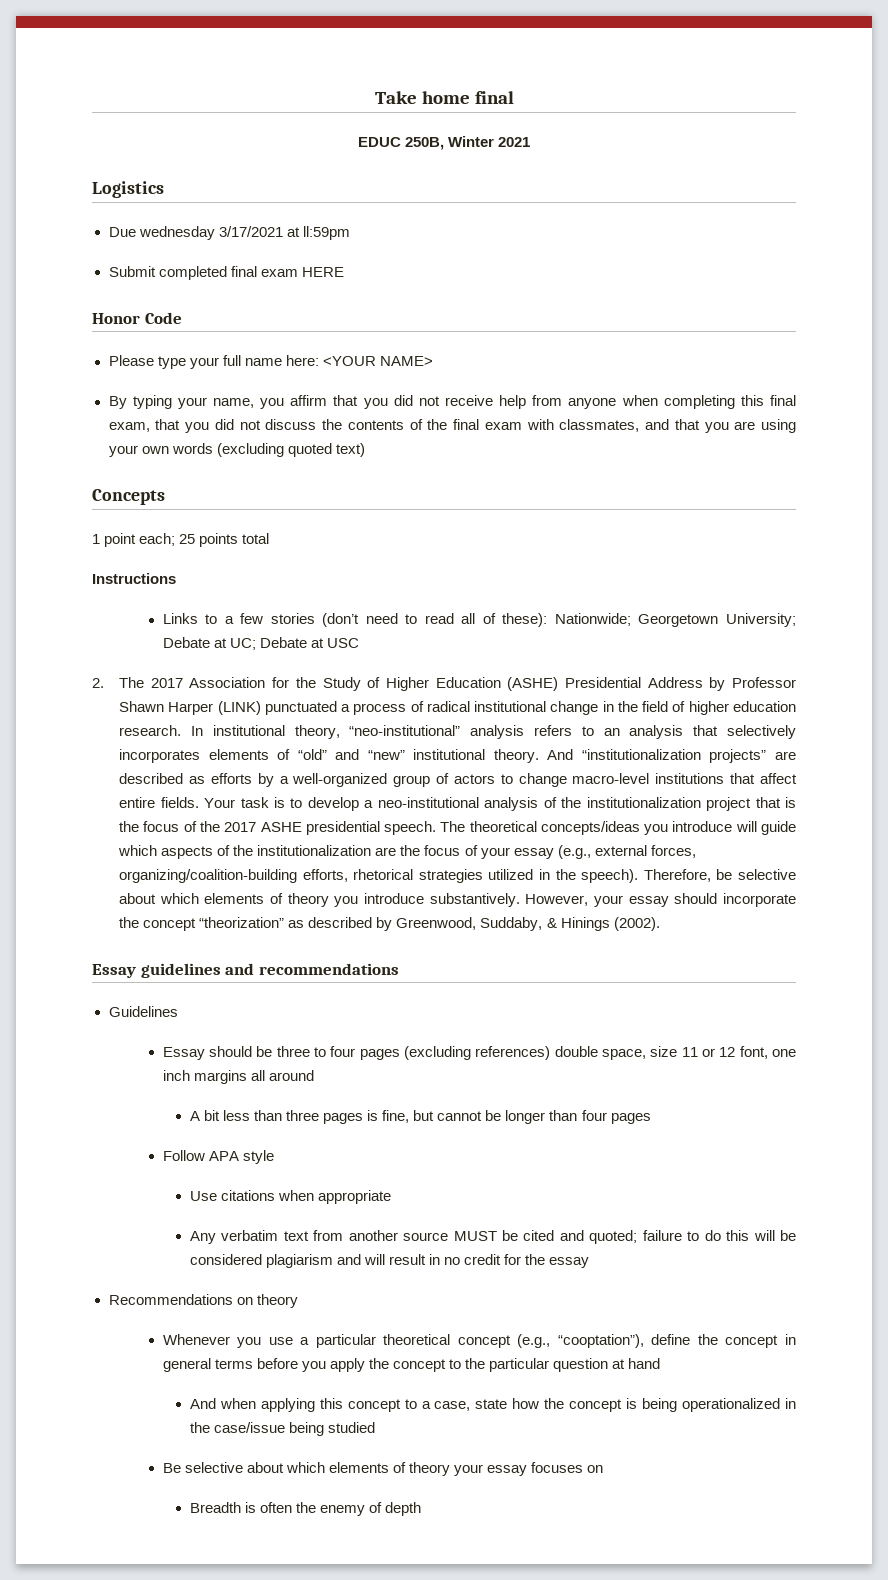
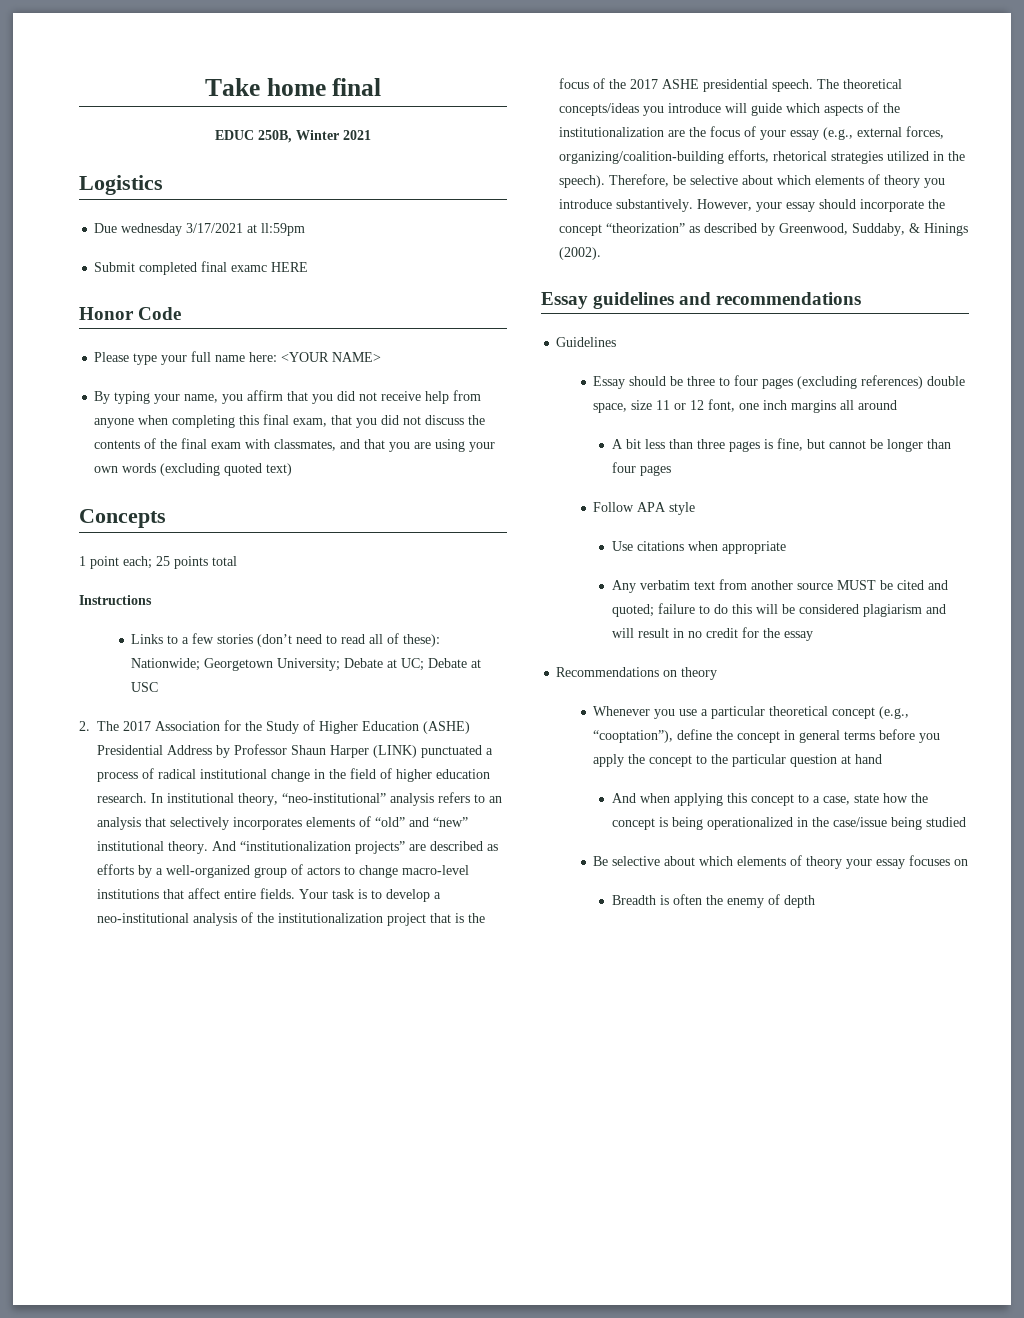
- Submit completed final exam HERE
+ Submit completed final examc HERE
- 2. The 2017 Association for the Study of Higher Education (ASHE) Presidential Address by Professor Shawn Harper (LINK) punctuated a process of radical institutional change in the field of higher education research.
+ 2. The 2017 Association for the Study of Higher Education (ASHE) Presidential Address by Professor Shaun Harper (LINK) punctuated a process of radical institutional change in the field of higher education research.

